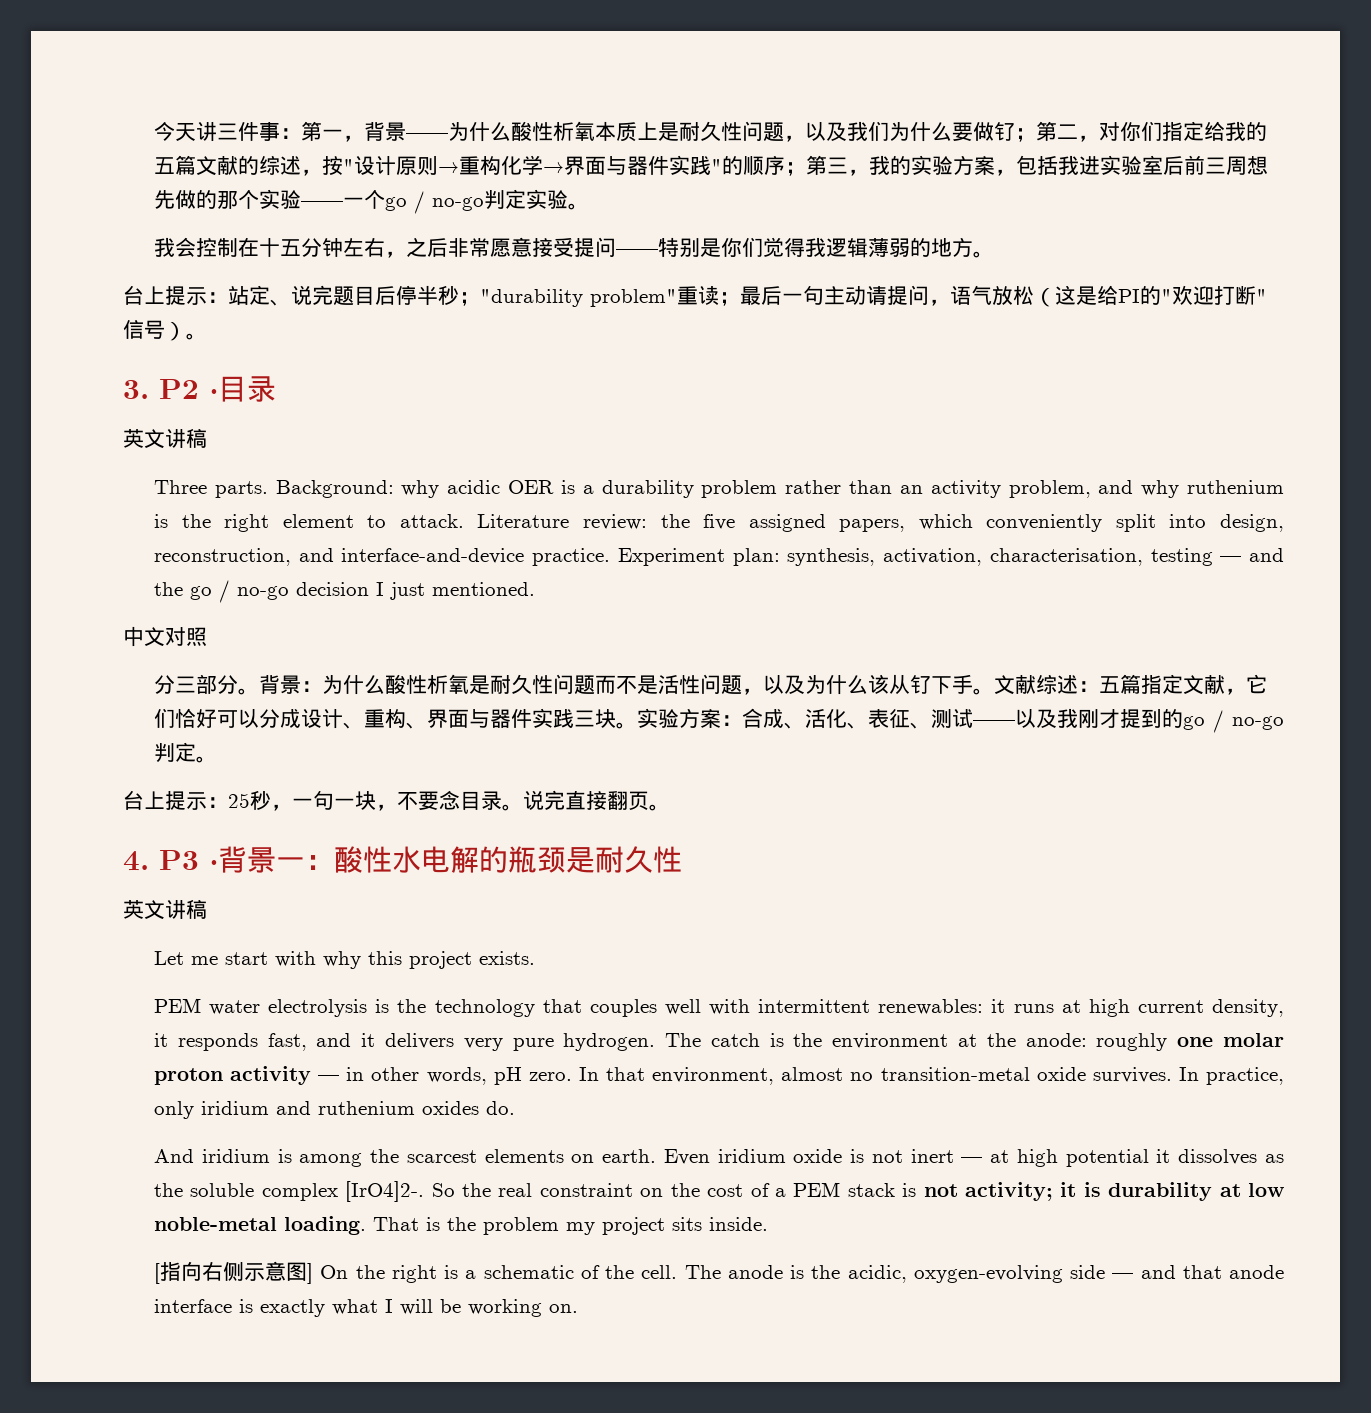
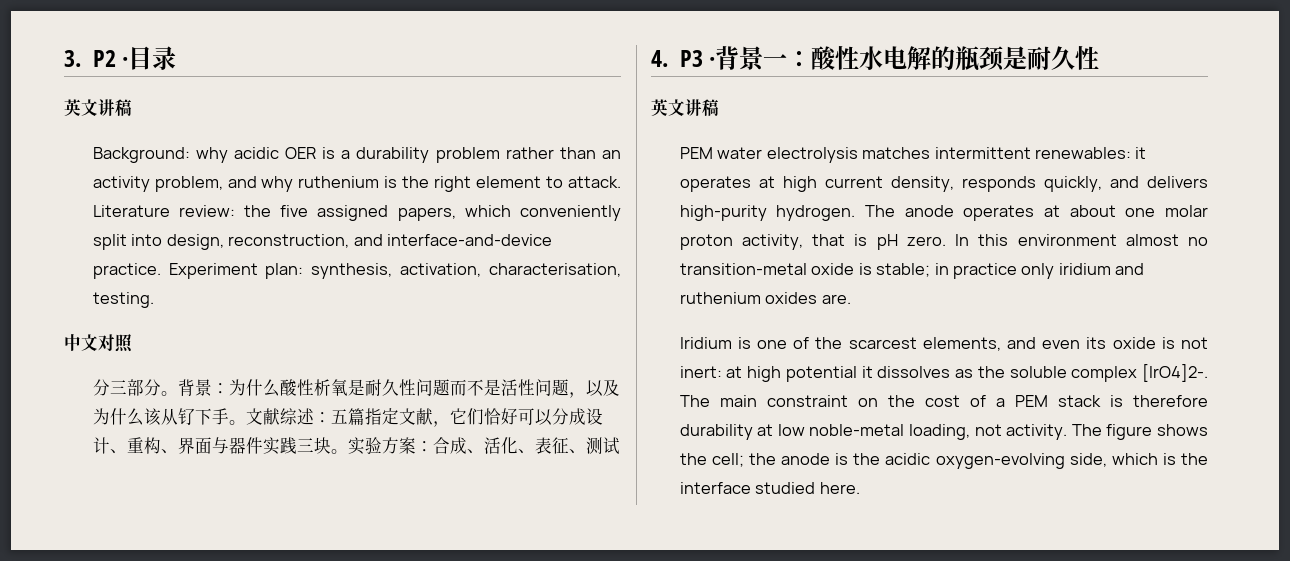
- 今天讲三件事：第一，背景——为什么酸性析氧本质上是耐久性问题，以及我们为什么要做钌；第二，对你们指定给我的五篇文献的综述，按"设计原则→重构化学→界面与器件实践"的顺序；第三，我的实验方案，包括我进实验室后前三周想先做的那个实验——一个go / no-go判定实验。
- 我会控制在十五分钟左右，之后非常愿意接受提问——特别是你们觉得我逻辑薄弱的地方。
- 台上提示：站定、说完题目后停半秒；"durability problem"重读；最后一句主动请提问，语气放松（这是给PI的"欢迎打断"信号）。
- Three parts.
- Experiment plan: synthesis, activation, characterisation, testing — and the go / no-go decision I just mentioned.
+ Experiment plan: synthesis, activation, characterisation, testing.
- 实验方案：合成、活化、表征、测试——以及我刚才提到的go / no-go判定。
- 台上提示：25秒，一句一块，不要念目录。说完直接翻页。
+ 实验方案：合成、活化、表征、测试
- Let me start with why this project exists.
- PEM water electrolysis is the technology that couples well with intermittent renewables: it runs at high current density, it responds fast, and it delivers very pure hydrogen. The catch is the environment at the anode: roughly one molar proton activity — in other words, pH zero.
+ PEM water electrolysis matches intermittent renewables: it operates at high current density, responds quickly, and delivers high-purity hydrogen. The anode operates at about one molar proton activity, that is pH zero.
- In that environment, almost no transition-metal oxide survives. In practice, only iridium and ruthenium oxides do.
- And iridium is among the scarcest elements on earth. Even iridium oxide is not inert — at high potential it dissolves as the soluble complex [IrO4]2-.
+ In this environment almost no transition-metal oxide is stable; in practice only iridium and ruthenium oxides are.
+ Iridium is one of the scarcest elements, and even its oxide is not inert: at high potential it dissolves as the soluble complex [IrO4]2-.
- So the real constraint on the cost of a PEM stack is not activity; it is durability at low noble-metal loading. That is the problem my project sits inside.
- [指向右侧示意图] On the right is a schematic of the cell. The anode is the acidic, oxygen-evolving side — and that anode interface is exactly what I will be working on.
+ The main constraint on the cost of a PEM stack is therefore durability at low noble-metal loading, not activity. The figure shows the cell; the anode is the acidic oxygen-evolving side, which is the interface studied here.

